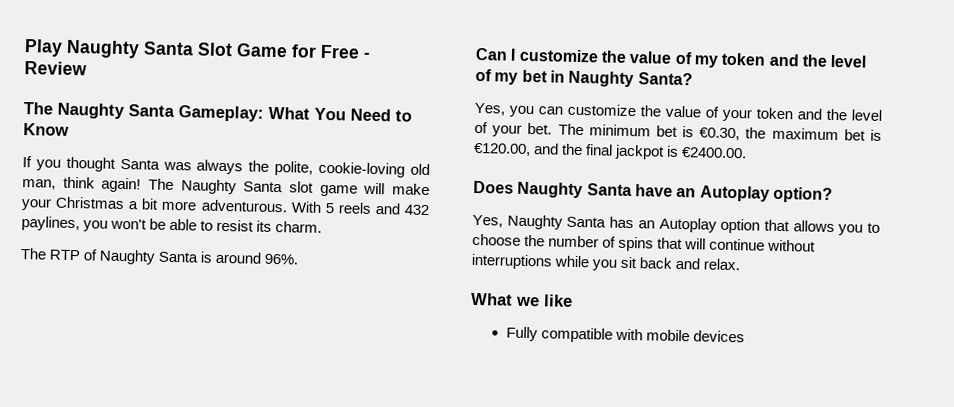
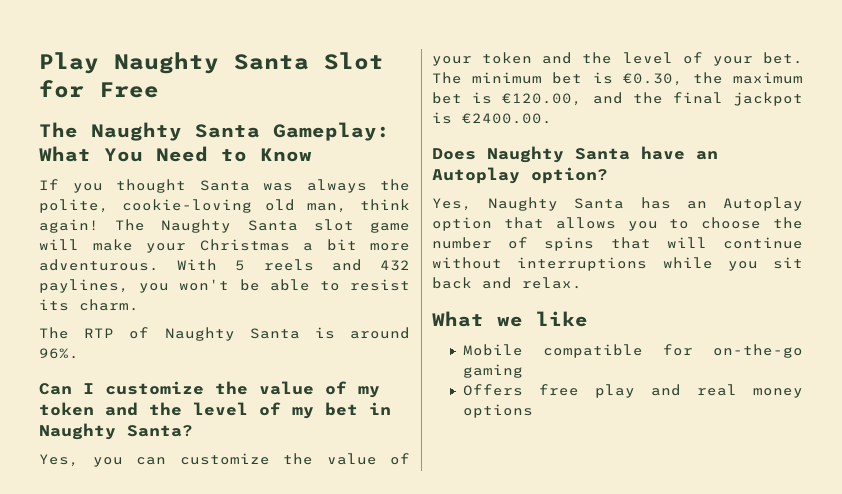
- Play Naughty Santa Slot Game for Free - Review
+ Play Naughty Santa Slot for Free
- Fully compatible with mobile devices
+ Mobile compatible for on-the-go gaming
+ Offers free play and real money options

